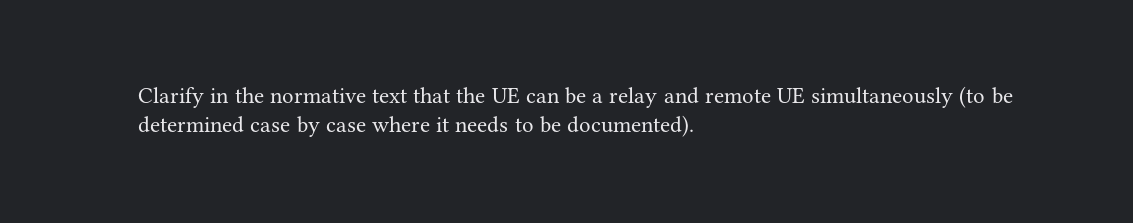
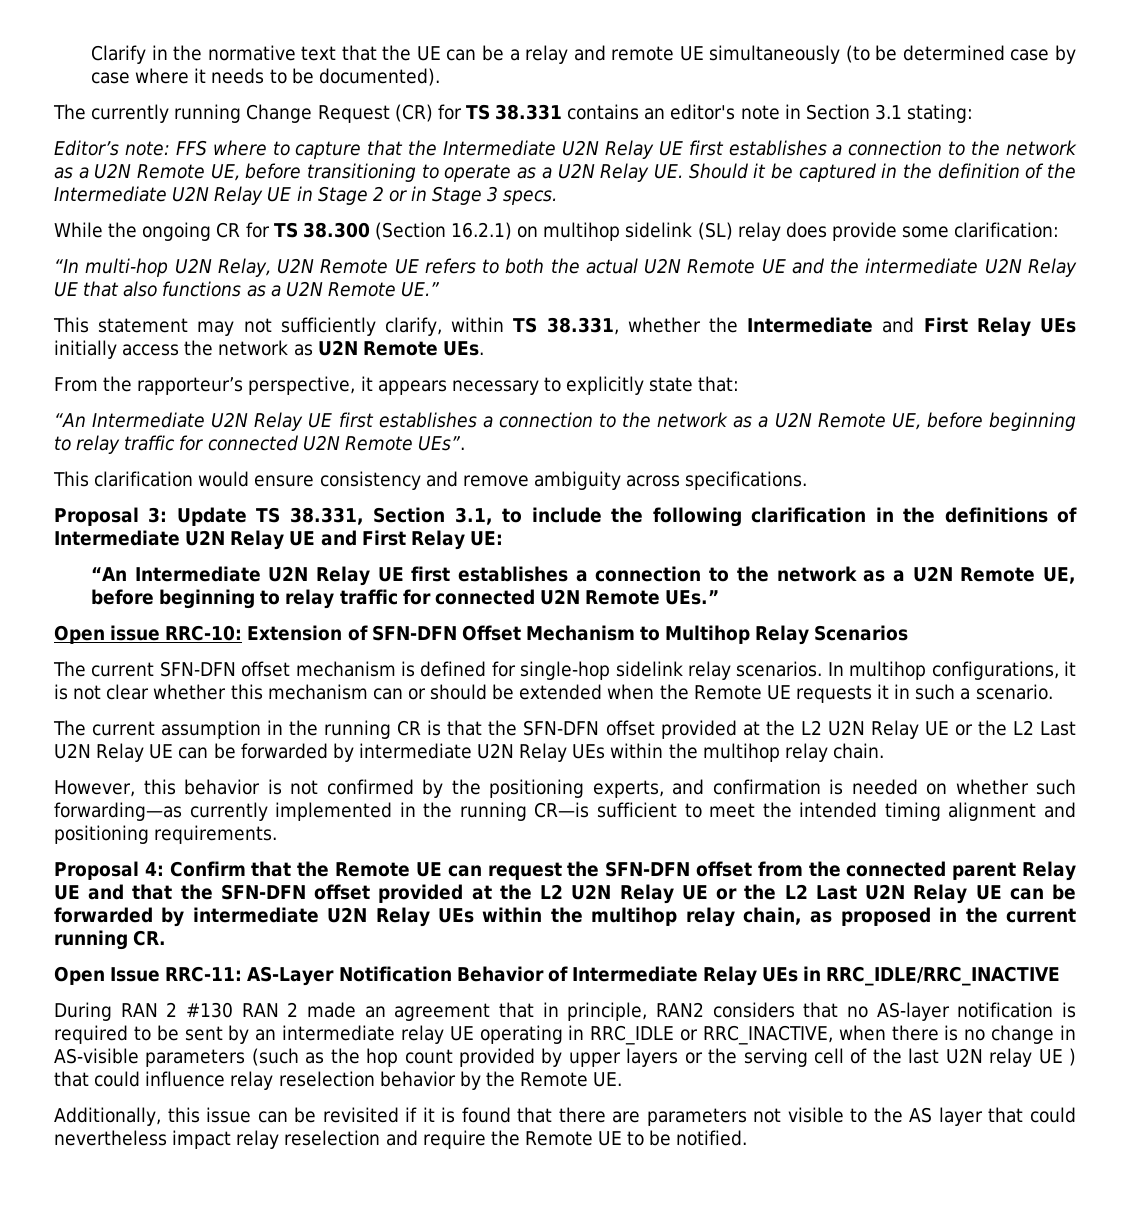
+ The currently running Change Request (CR) for TS 38.331 contains an editor's note in Section 3.1 stating:
+ Editor’s note: FFS where to capture that the Intermediate U2N Relay UE first establishes a connection to the network as a U2N Remote UE, before transitioning to operate as a U2N Relay UE. Should it be captured in the definition of the Intermediate U2N Relay UE in Stage 2 or in Stage 3 specs.
+ While the ongoing CR for TS 38.300 (Section 16.2.1) on multihop sidelink (SL) relay does provide some clarification:
+ “In multi-hop U2N Relay, U2N Remote UE refers to both the actual U2N Remote UE and the intermediate U2N Relay UE that also functions as a U2N Remote UE.”
+ This statement may not sufficiently clarify, within TS 38.331, whether the Intermediate and First Relay UEs initially access the network as U2N Remote UEs.
+ From the rapporteur’s perspective, it appears necessary to explicitly state that:
+ “An Intermediate U2N Relay UE first establishes a connection to the network as a U2N Remote UE, before beginning to relay traffic for connected U2N Remote UEs”.
+ This clarification would ensure consistency and remove ambiguity across specifications.
+ Proposal 3: Update TS 38.331, Section 3.1, to include the following clarification in the definitions of Intermediate U2N Relay UE and First Relay UE:
+ “An Intermediate U2N Relay UE first establishes a connection to the network as a U2N Remote UE, before beginning to relay traffic for connected U2N Remote UEs.”
+ Open issue RRC-10: Extension of SFN-DFN Offset Mechanism to Multihop Relay Scenarios
+ The current SFN-DFN offset mechanism is defined for single-hop sidelink relay scenarios. In multihop configurations, it is not clear whether this mechanism can or should be extended when the Remote UE requests it in such a scenario.
+ The current assumption in the running CR is that the SFN-DFN offset provided at the L2 U2N Relay UE or the L2 Last U2N Relay UE can be forwarded by intermediate U2N Relay UEs within the multihop relay chain.
+ However, this behavior is not confirmed by the positioning experts, and confirmation is needed on whether such forwarding—as currently implemented in the running CR—is sufficient to meet the intended timing alignment and positioning requirements.
+ Proposal 4: Confirm that the Remote UE can request the SFN-DFN offset from the connected parent Relay UE and that the SFN-DFN offset provided at the L2 U2N Relay UE or the L2 Last U2N Relay UE can be forwarded by intermediate U2N Relay UEs within the multihop relay chain, as proposed in the current running CR.
+ Open Issue RRC-11: AS-Layer Notification Behavior of Intermediate Relay UEs in RRC_IDLE/RRC_INACTIVE
+ During RAN 2 #130 RAN 2 made an agreement that in principle, RAN2 considers that no AS-layer notification is required to be sent by an intermediate relay UE operating in RRC_IDLE or RRC_INACTIVE, when there is no change in AS-visible parameters (such as the hop count provided by upper layers or the serving cell of the last U2N relay UE ) that could influence relay reselection behavior by the Remote UE.
+ Additionally, this issue can be revisited if it is found that there are parameters not visible to the AS layer that could nevertheless impact relay reselection and require the Remote UE to be notified.

